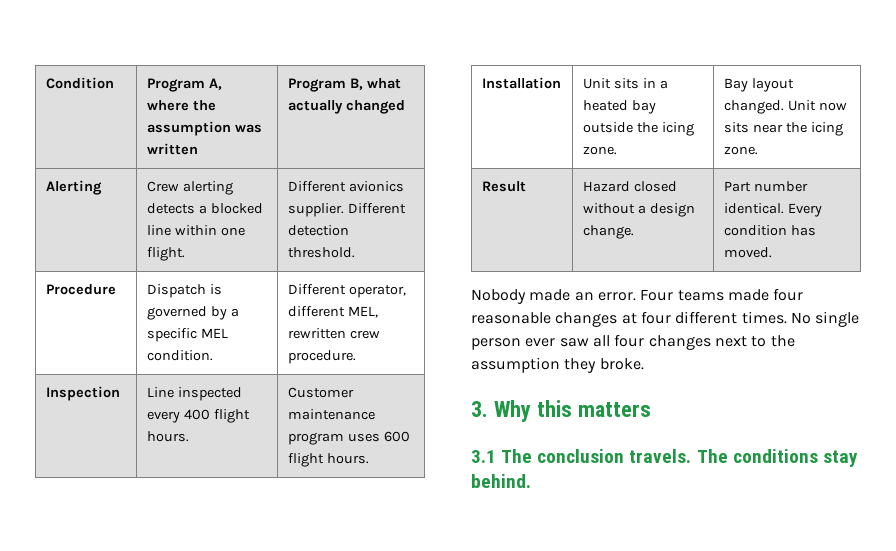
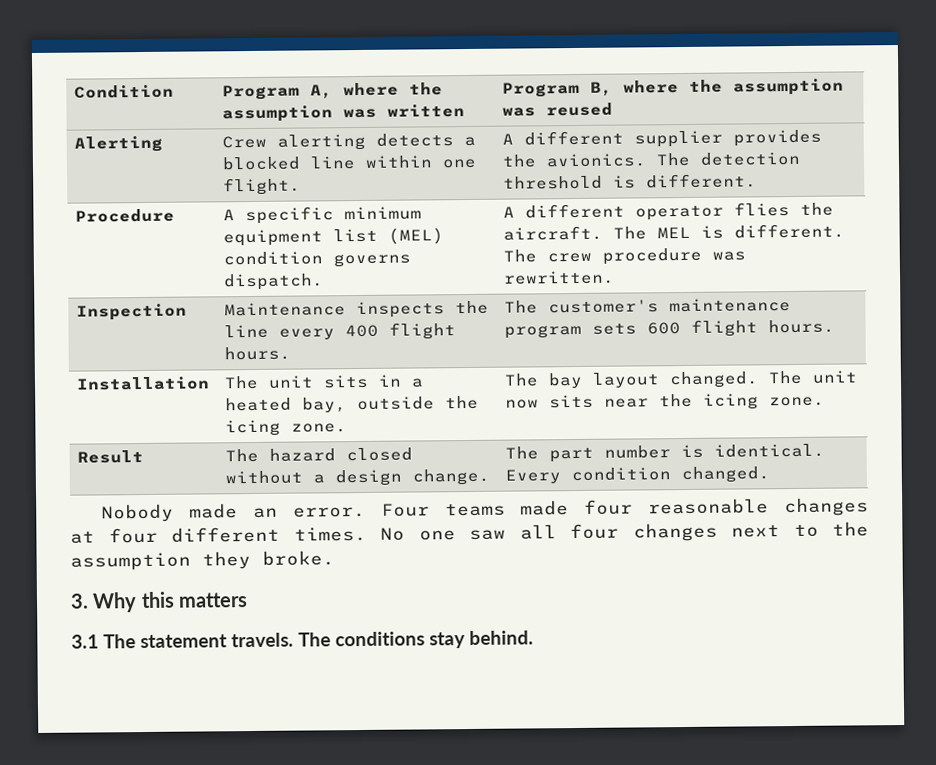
- Condition | Program A, where the assumption was written | Program B, what actually changed
+ Condition | Program A, where the assumption was written | Program B, where the assumption was reused
- Alerting | Crew alerting detects a blocked line within one flight. | Different avionics supplier. Different detection threshold.
- Procedure | Dispatch is governed by a specific MEL condition. | Different operator, different MEL, rewritten crew procedure.
- Inspection | Line inspected every 400 flight hours. | Customer maintenance program uses 600 flight hours.
+ Alerting | Crew alerting detects a blocked line within one flight. | A different supplier provides the avionics. The detection threshold is different.
+ Procedure | A specific minimum equipment list (MEL) condition governs dispatch. | A different operator flies the aircraft. The MEL is different. The crew procedure was rewritten.
+ Inspection | Maintenance inspects the line every 400 flight hours. | The customer's maintenance program sets 600 flight hours.
- Installation | Unit sits in a heated bay outside the icing zone. | Bay layout changed. Unit now sits near the icing zone.
+ Installation | The unit sits in a heated bay, outside the icing zone. | The bay layout changed. The unit now sits near the icing zone.
- Result | Hazard closed without a design change. | Part number identical. Every condition has moved.
+ Result | The hazard closed without a design change. | The part number is identical. Every condition changed.
- No single person ever saw all four changes next to the assumption they broke.
+ No one saw all four changes next to the assumption they broke.
- 3.1 The conclusion travels.
+ 3.1 The statement travels.

